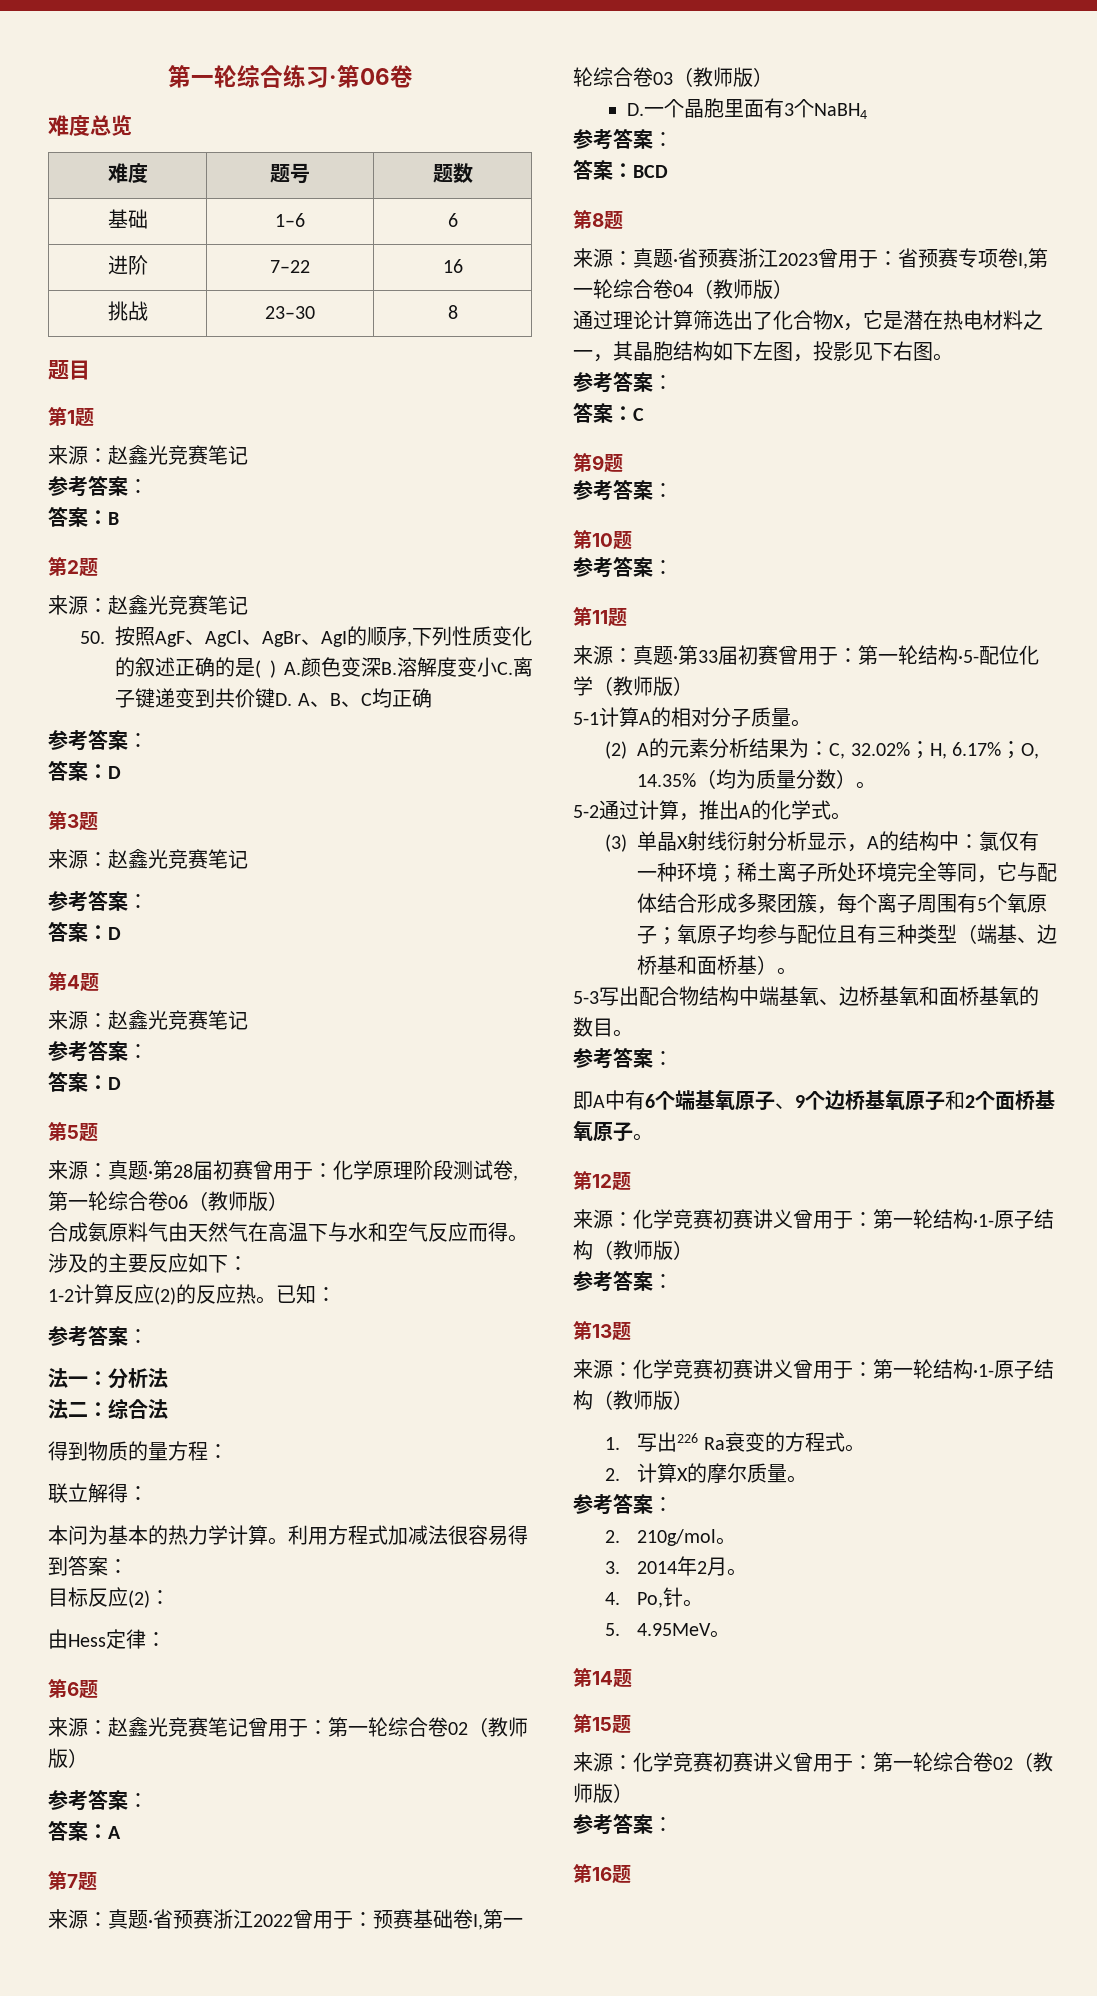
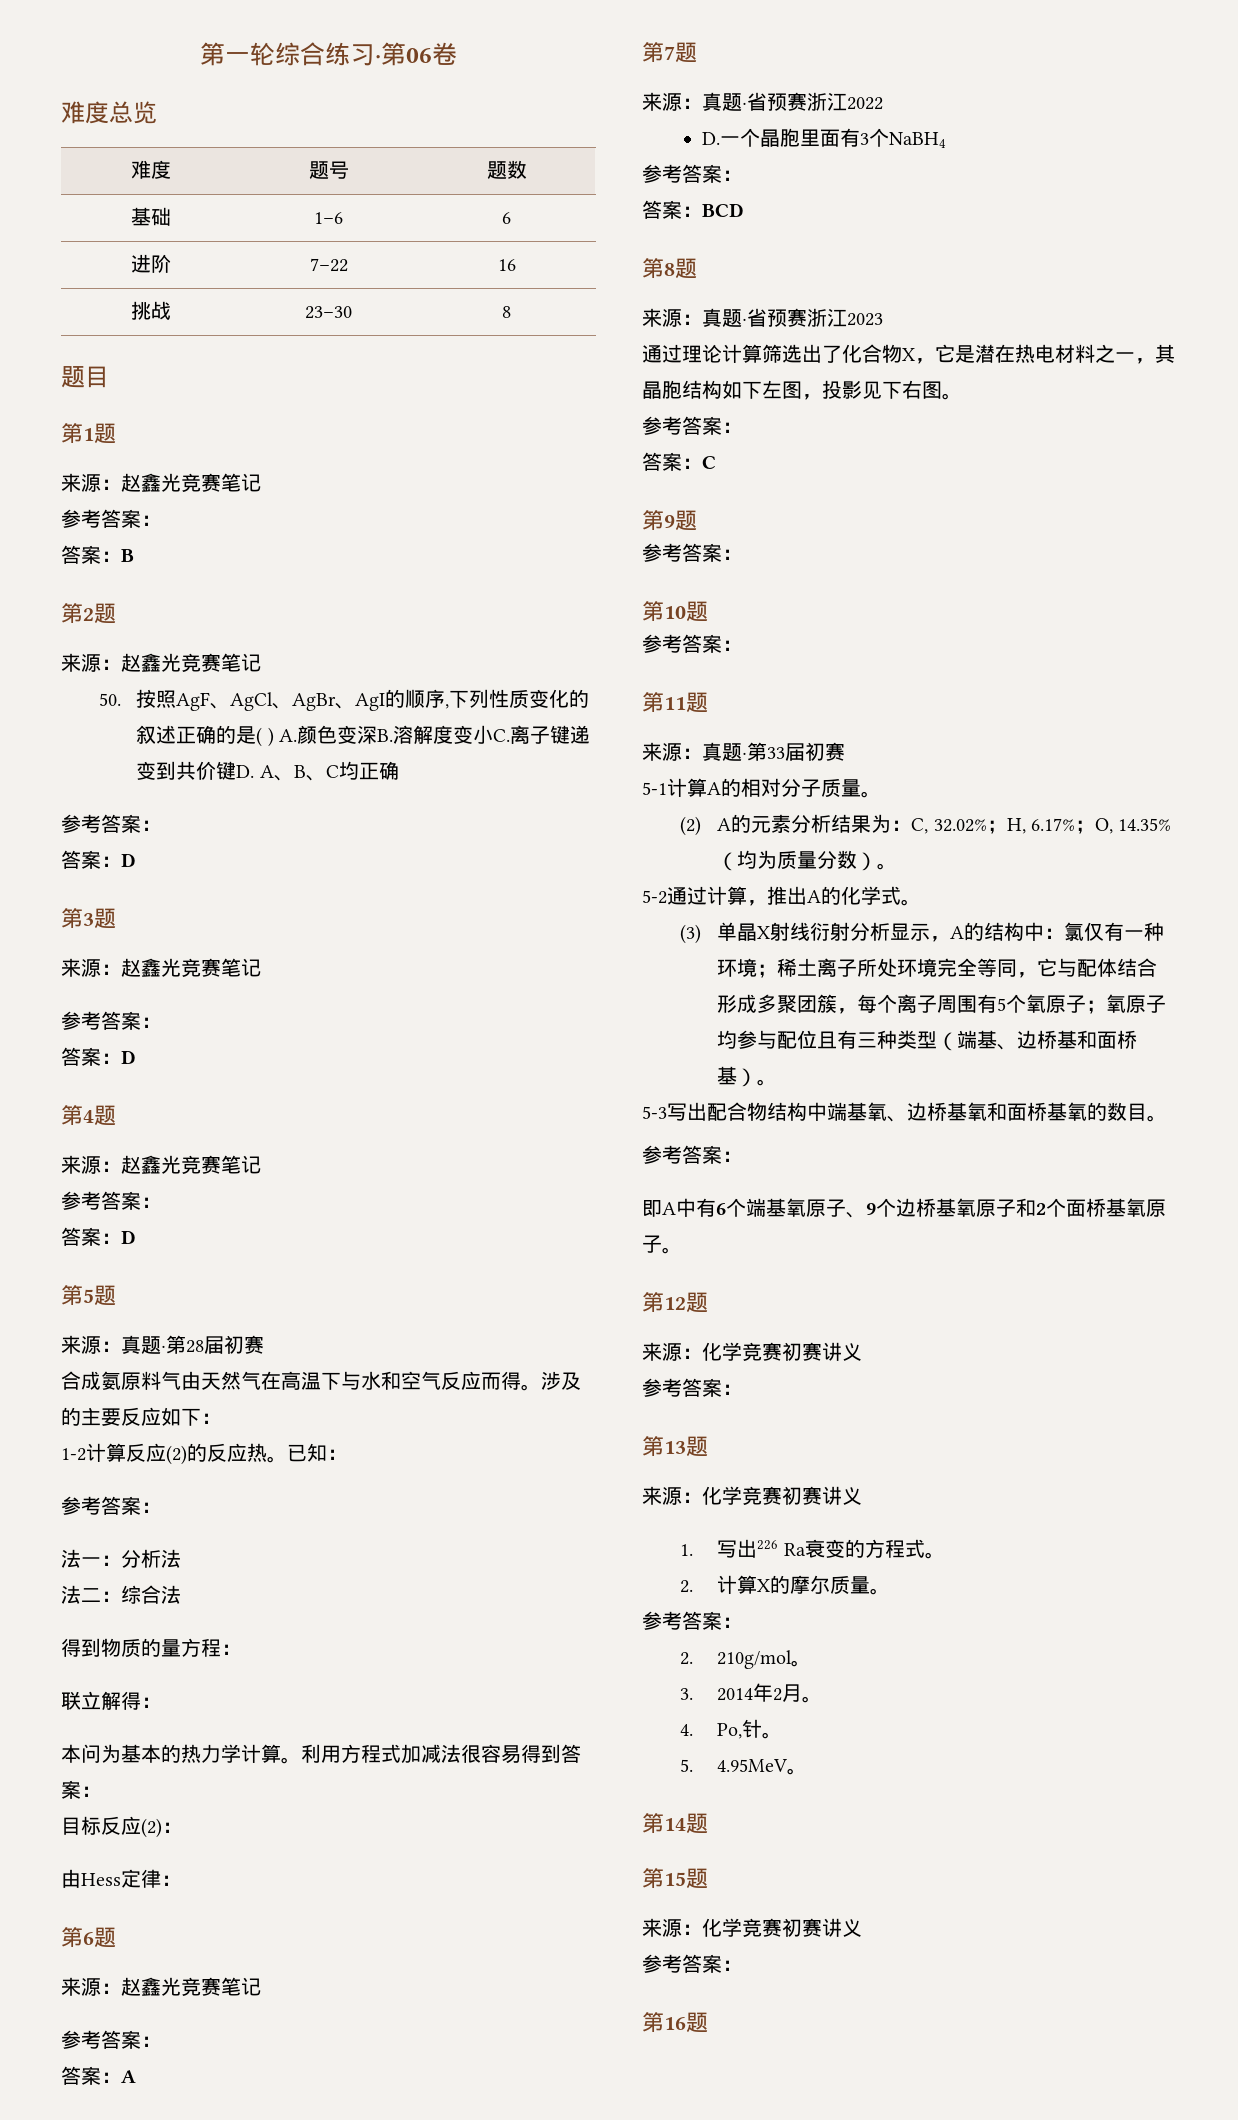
- 来源：真题·第28届初赛曾用于：化学原理阶段测试卷,第一轮综合卷06（教师版）
+ 来源：真题·第28届初赛
  第6题
- 来源：赵鑫光竞赛笔记曾用于：第一轮综合卷02（教师版）
+ 来源：赵鑫光竞赛笔记
- 来源：真题·省预赛浙江2022曾用于：预赛基础卷I,第一轮综合卷03（教师版）
+ 来源：真题·省预赛浙江2022
- 来源：真题·省预赛浙江2023曾用于：省预赛专项卷I,第一轮综合卷04（教师版）
+ 来源：真题·省预赛浙江2023
- 来源：真题·第33届初赛曾用于：第一轮结构·5-配位化学（教师版）
+ 来源：真题·第33届初赛
  第12题
- 来源：化学竞赛初赛讲义曾用于：第一轮结构·1-原子结构（教师版）
+ 来源：化学竞赛初赛讲义
  第13题
- 来源：化学竞赛初赛讲义曾用于：第一轮结构·1-原子结构（教师版）
+ 来源：化学竞赛初赛讲义
  第15题
- 来源：化学竞赛初赛讲义曾用于：第一轮综合卷02（教师版）
+ 来源：化学竞赛初赛讲义

